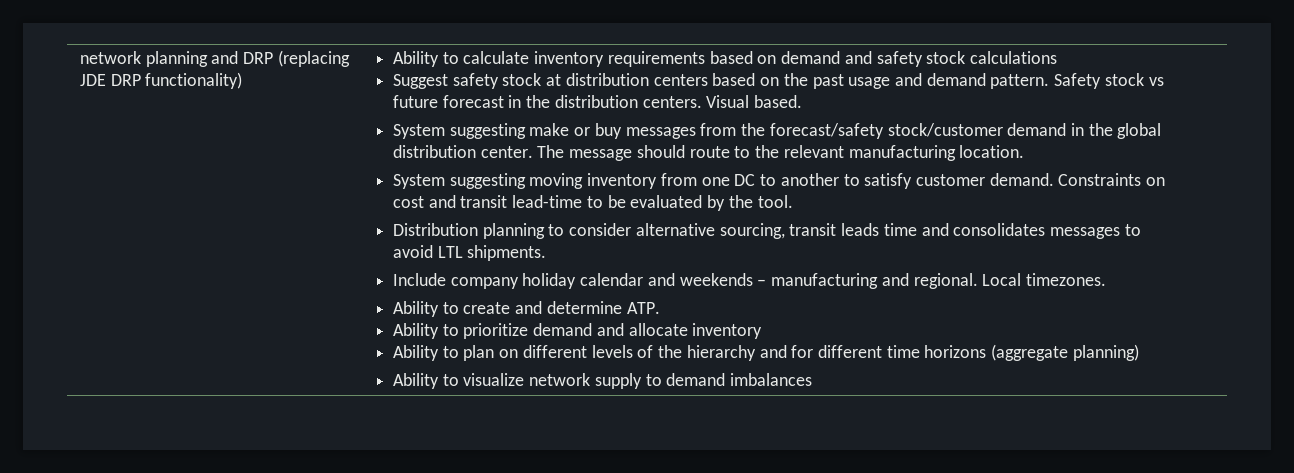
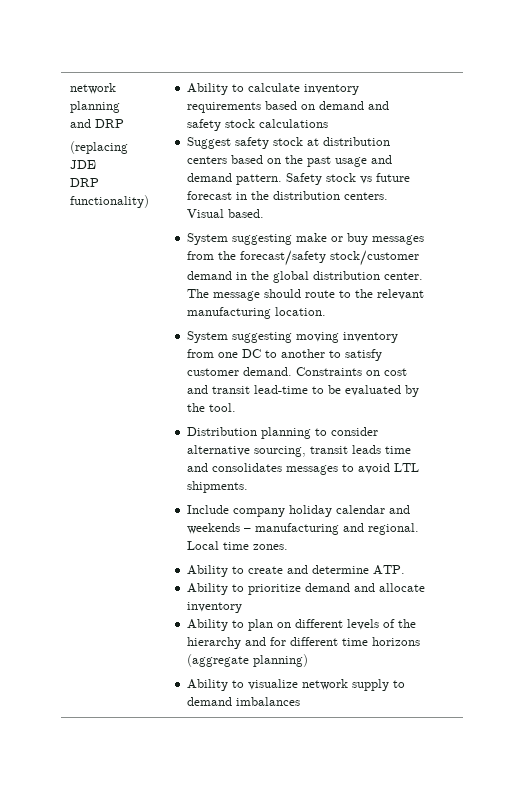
- network planning and DRP (replacing JDE DRP functionality)
+ network planning
+ and DRP
+ (replacing JDE
+ DRP functionality)
- Local timezones.
+ Local time zones.

